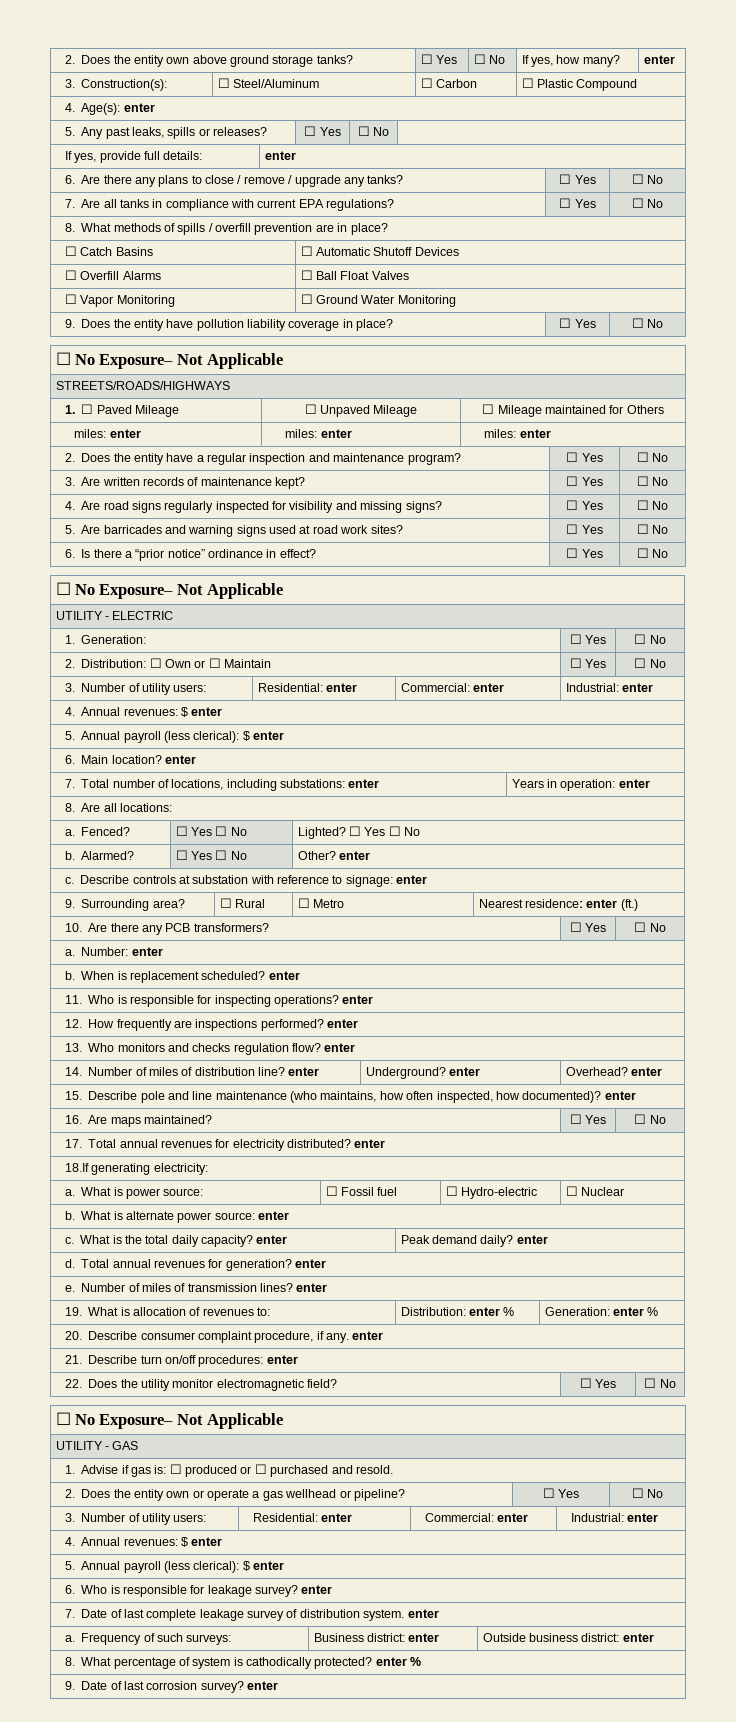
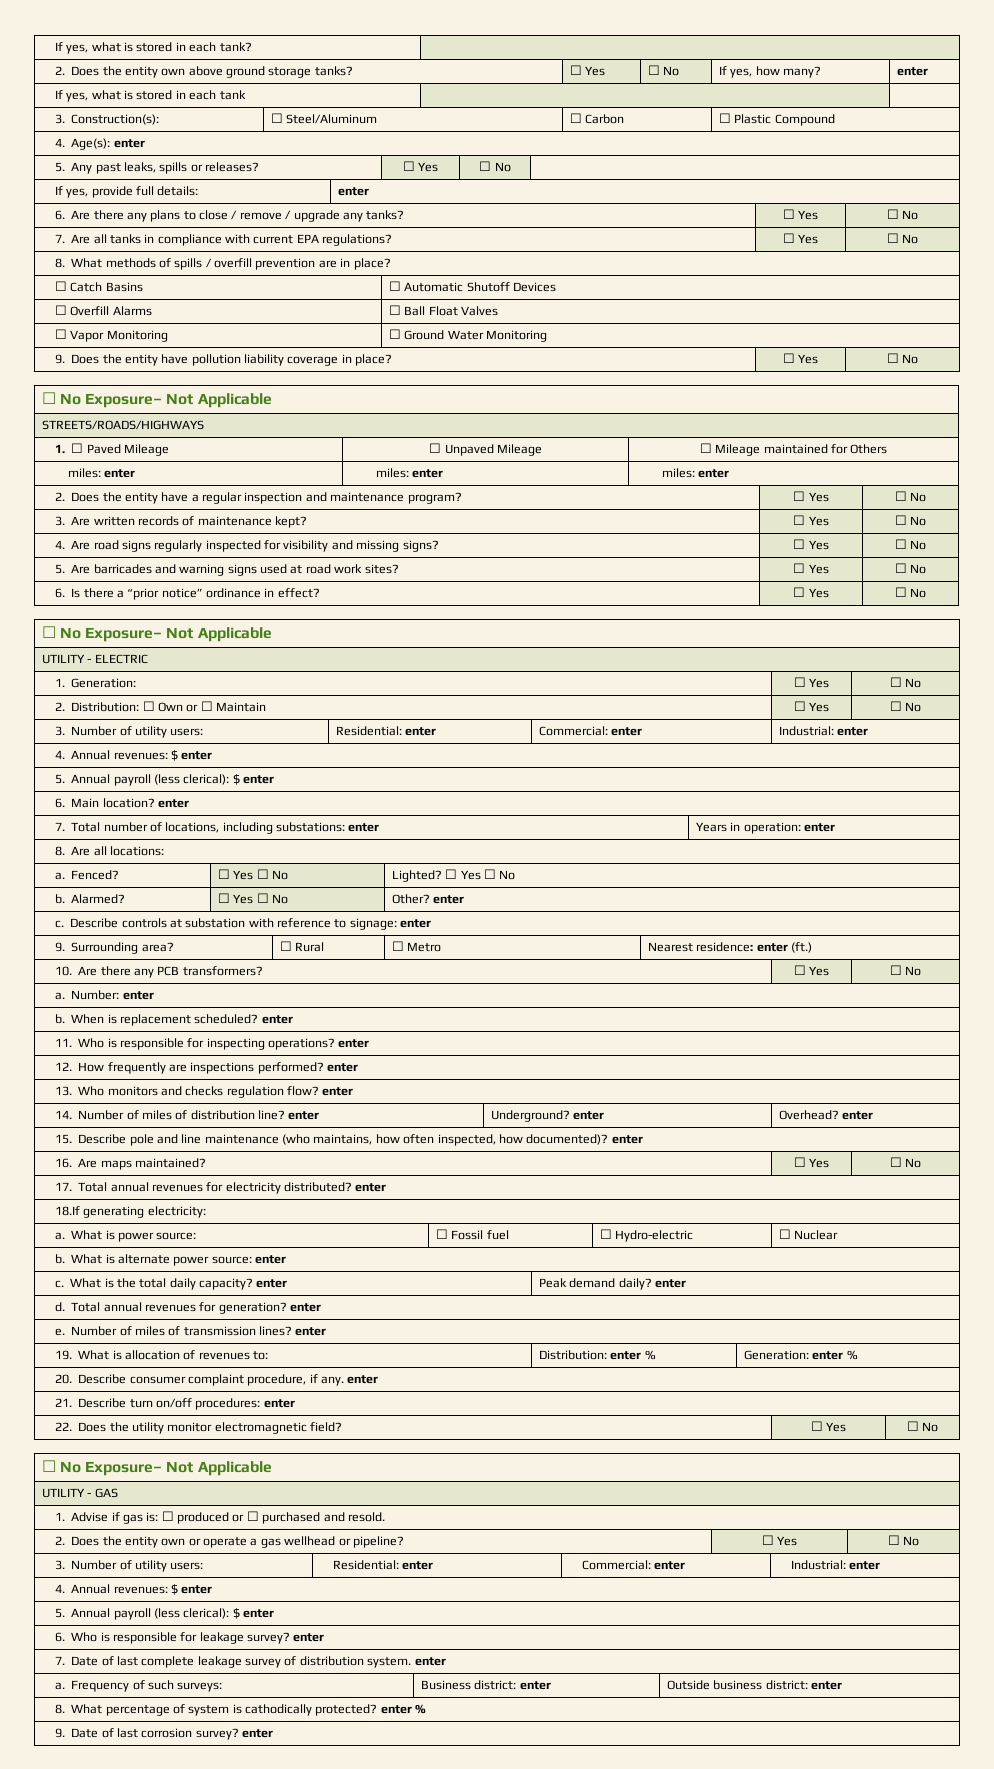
+ If yes, what is stored in each tank? |
+ If yes, what is stored in each tank | |

